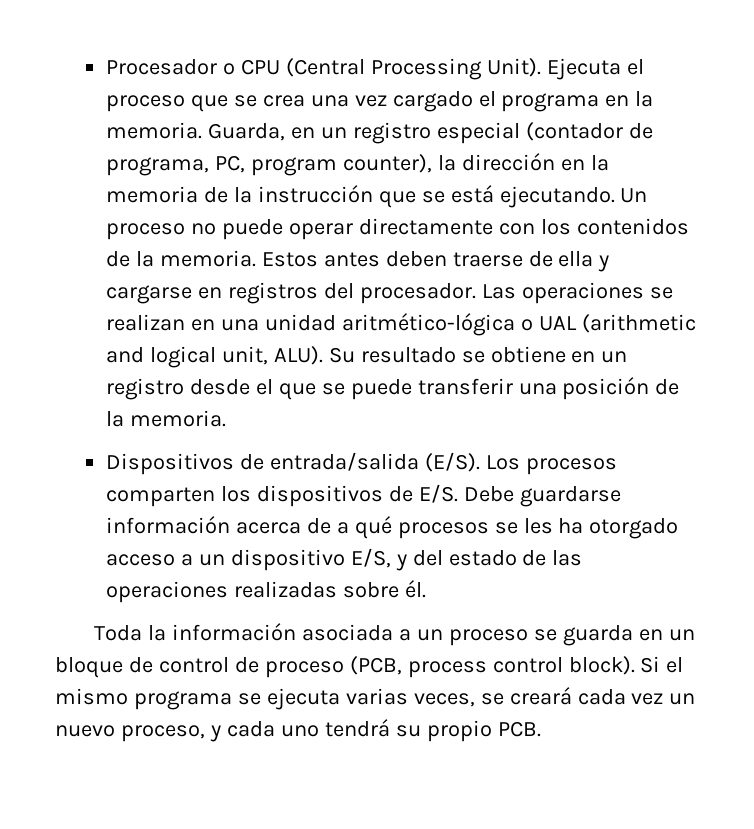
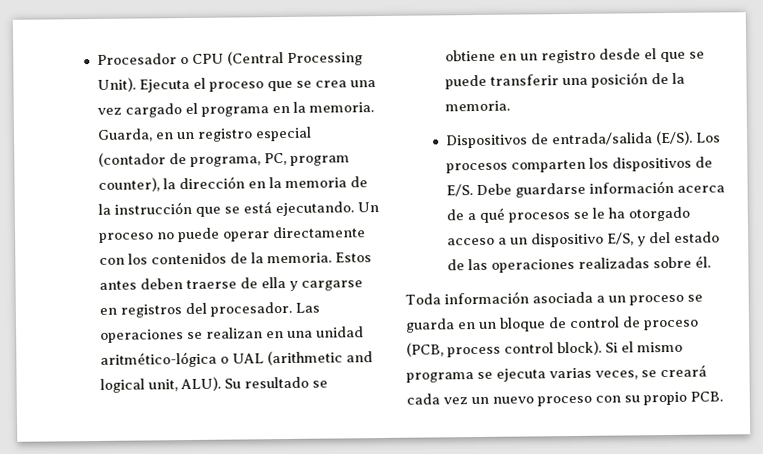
- Los procesos comparten los dispositivos de E/S. Debe guardarse información acerca de a qué procesos se les ha otorgado acceso a un dispositivo E/S, y del estado de las operaciones realizadas sobre él.
+ Los procesos comparten los dispositivos de E/S. Debe guardarse información acerca de a qué procesos se le ha otorgado acceso a un dispositivo E/S, y del estado de las operaciones realizadas sobre él.
- Toda la información asociada a un proceso se guarda en un bloque de control de proceso (PCB, process control block).
+ Toda información asociada a un proceso se guarda en un bloque de control de proceso (PCB, process control block).
- Si el mismo programa se ejecuta varias veces, se creará cada vez un nuevo proceso, y cada uno tendrá su propio PCB.
+ Si el mismo programa se ejecuta varias veces, se creará cada vez un nuevo proceso con su propio PCB.

